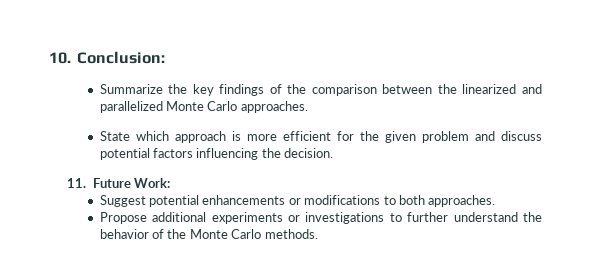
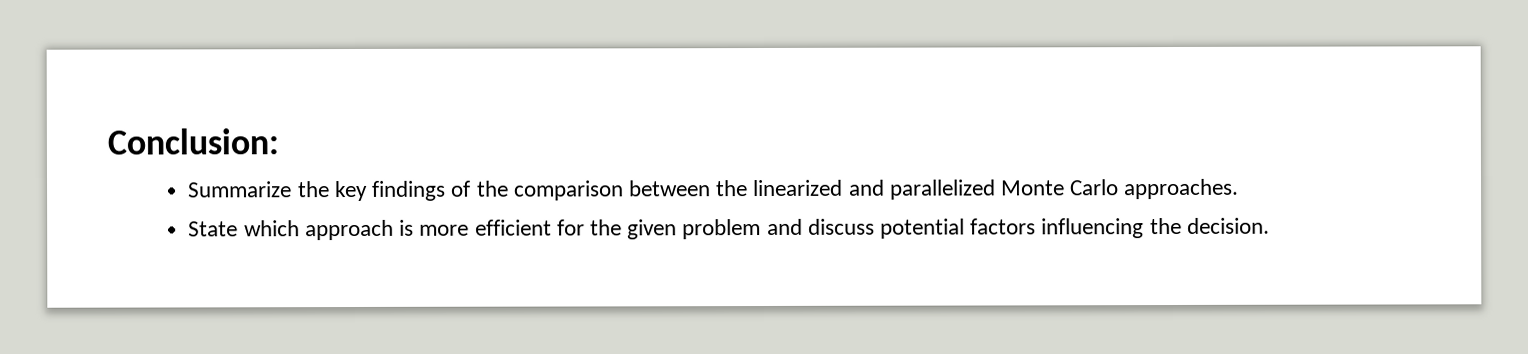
- 10. Conclusion:
+ Conclusion:
- 11. Future Work:
- Suggest potential enhancements or modifications to both approaches.
- Propose additional experiments or investigations to further understand the behavior of the Monte Carlo methods.

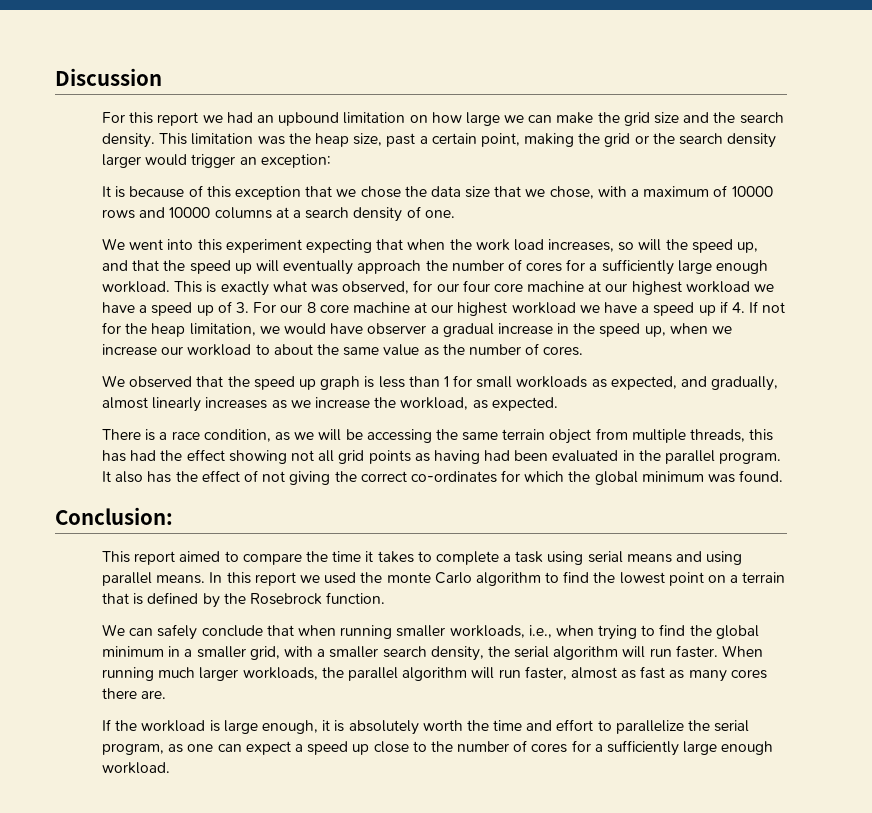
+ Discussion
+ For this report we had an upbound limitation on how large we can make the grid size and the search density. This limitation was the heap size, past a certain point, making the grid or the search density larger would trigger an exception:
+ It is because of this exception that we chose the data size that we chose, with a maximum of 10000 rows and 10000 columns at a search density of one.
+ We went into this experiment expecting that when the work load increases, so will the speed up, and that the speed up will eventually approach the number of cores for a sufficiently large enough workload. This is exactly what was observed, for our four core machine at our highest workload we have a speed up of 3. For our 8 core machine at our highest workload we have a speed up if 4. If not for the heap limitation, we would have observer a gradual increase in the speed up, when we increase our workload to about the same value as the number of cores.
+ We observed that the speed up graph is less than 1 for small workloads as expected, and gradually, almost linearly increases as we increase the workload, as expected.
+ There is a race condition, as we will be accessing the same terrain object from multiple threads, this has had the effect showing not all grid points as having had been evaluated in the parallel program. It also has the effect of not giving the correct co-ordinates for which the global minimum was found.
  Conclusion:
- Summarize the key findings of the comparison between the linearized and parallelized Monte Carlo approaches.
- State which approach is more efficient for the given problem and discuss potential factors influencing the decision.
+ This report aimed to compare the time it takes to complete a task using serial means and using parallel means. In this report we used the monte Carlo algorithm to find the lowest point on a terrain that is defined by the Rosebrock function.
+ We can safely conclude that when running smaller workloads, i.e., when trying to find the global minimum in a smaller grid, with a smaller search density, the serial algorithm will run faster. When running much larger workloads, the parallel algorithm will run faster, almost as fast as many cores there are.
+ If the workload is large enough, it is absolutely worth the time and effort to parallelize the serial program, as one can expect a speed up close to the number of cores for a sufficiently large enough workload.

